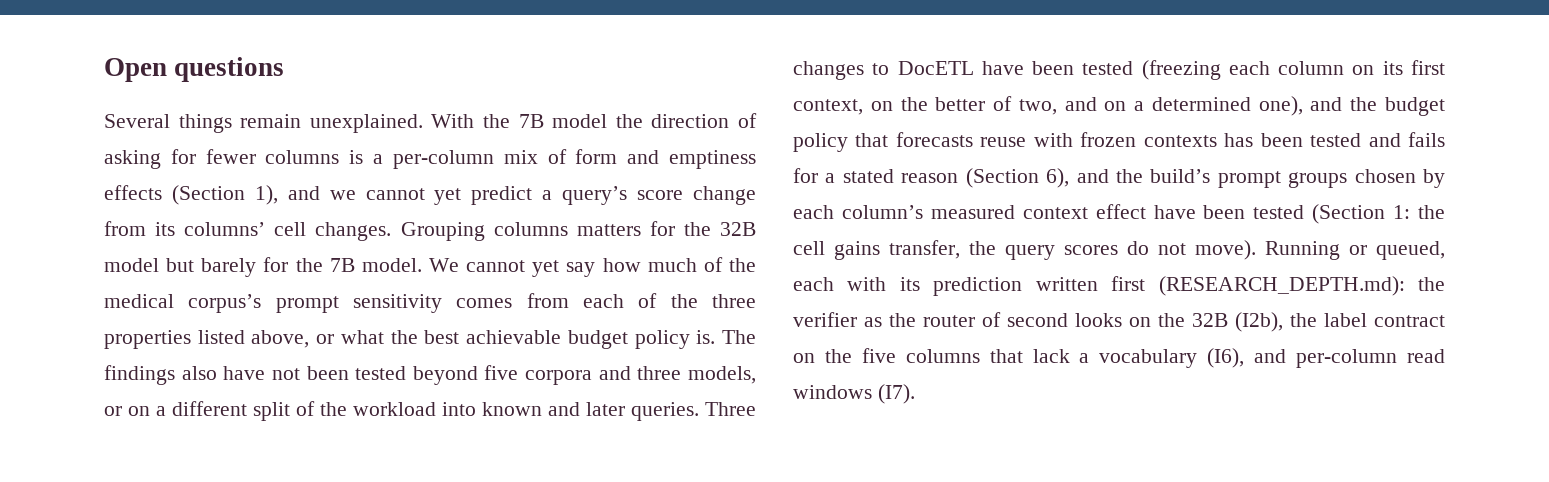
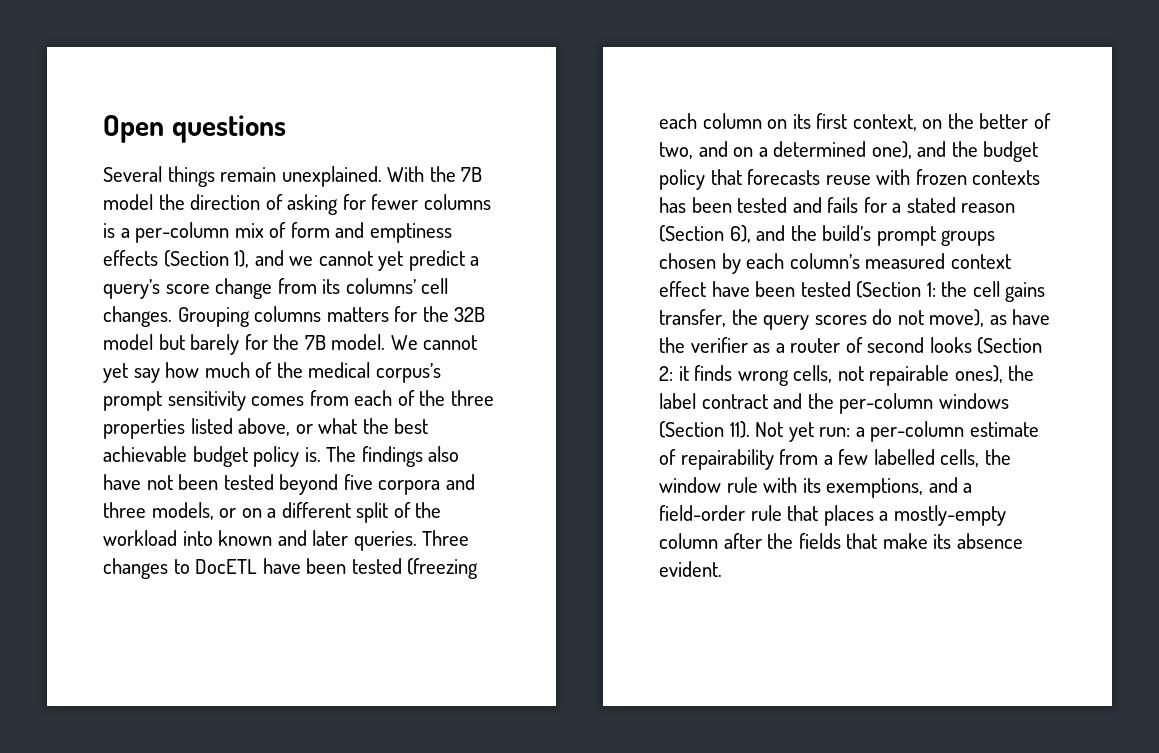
- the cell gains transfer, the query scores do not move). Running or queued, each with its prediction written first (RESEARCH_DEPTH.md): the verifier as the router of second looks on the 32B (I2b), the label contract on the five columns that lack a vocabulary (I6), and per-column read windows (I7).
+ the cell gains transfer, the query scores do not move), as have the verifier as a router of second looks (Section 2: it finds wrong cells, not repairable ones), the label contract and the per-column windows (Section 11). Not yet run: a per-column estimate of repairability from a few labelled cells, the window rule with its exemptions, and a field-order rule that places a mostly-empty column after the fields that make its absence evident.

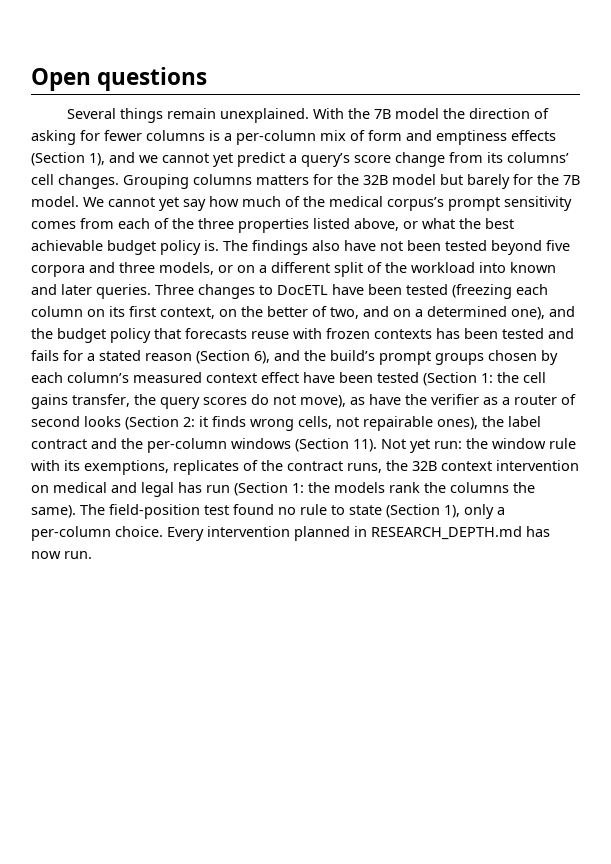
- Not yet run: a per-column estimate of repairability from a few labelled cells, the window rule with its exemptions, and a field-order rule that places a mostly-empty column after the fields that make its absence evident.
+ Not yet run: the window rule with its exemptions, replicates of the contract runs, the 32B context intervention on medical and legal has run (Section 1: the models rank the columns the same). The field-position test found no rule to state (Section 1), only a per-column choice. Every intervention planned in RESEARCH_DEPTH.md has now run.

